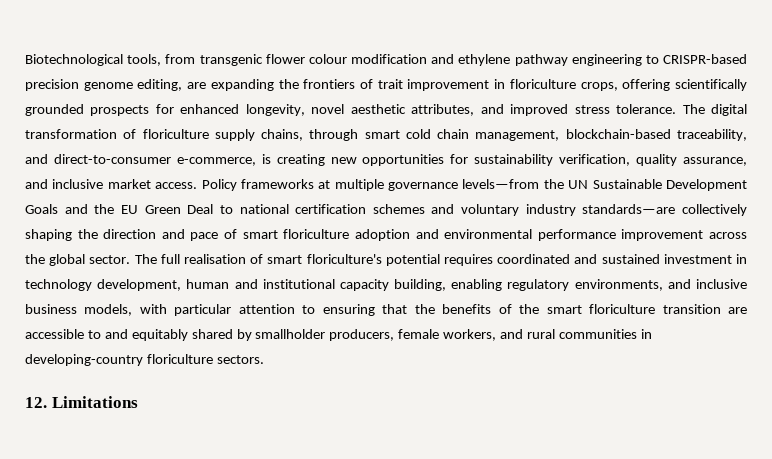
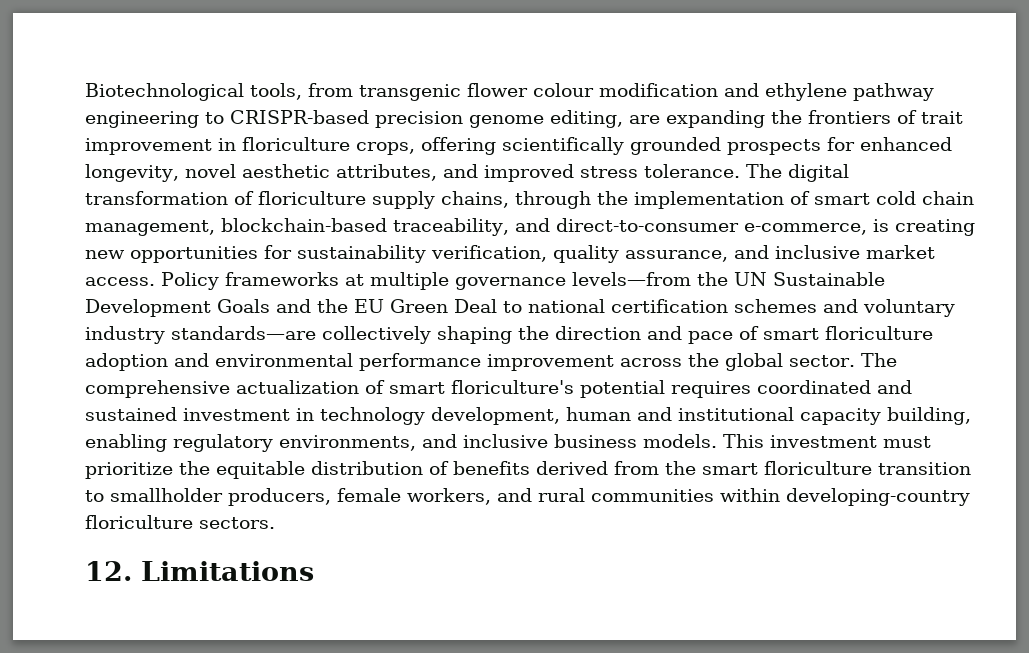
- The digital transformation of floriculture supply chains, through smart cold chain management, blockchain-based traceability, and direct-to-consumer e-commerce, is creating new opportunities for sustainability verification, quality assurance, and inclusive market access.
+ The digital transformation of floriculture supply chains, through the implementation of smart cold chain management, blockchain-based traceability, and direct-to-consumer e-commerce, is creating new opportunities for sustainability verification, quality assurance, and inclusive market access.
- The full realisation of smart floriculture's potential requires coordinated and sustained investment in technology development, human and institutional capacity building, enabling regulatory environments, and inclusive business models, with particular attention to ensuring that the benefits of the smart floriculture transition are accessible to and equitably shared by smallholder producers, female workers, and rural communities in developing-country floriculture sectors.
+ The comprehensive actualization of smart floriculture's potential requires coordinated and sustained investment in technology development, human and institutional capacity building, enabling regulatory environments, and inclusive business models. This investment must prioritize the equitable distribution of benefits derived from the smart floriculture transition to smallholder producers, female workers, and rural communities within developing-country floriculture sectors.

